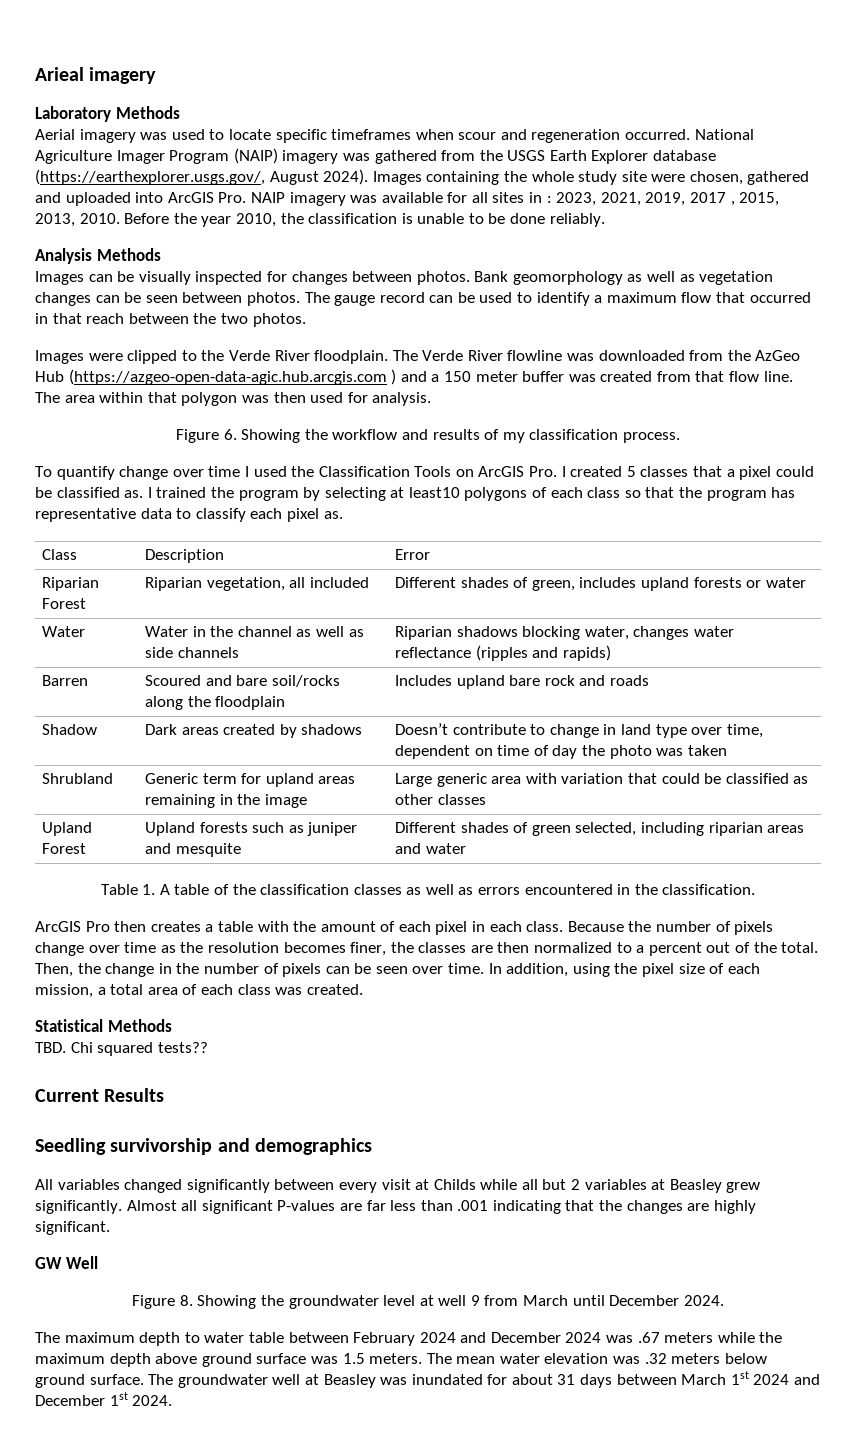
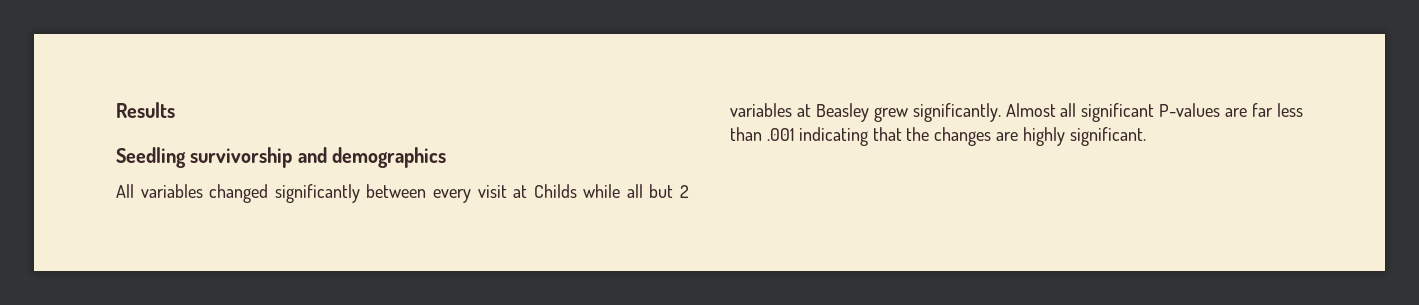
- Arieal imagery
- Laboratory Methods
- Aerial imagery was used to locate specific timeframes when scour and regeneration occurred. National Agriculture Imager Program (NAIP) imagery was gathered from the USGS Earth Explorer database (https://earthexplorer.usgs.gov/, August 2024). Images containing the whole study site were chosen, gathered and uploaded into ArcGIS Pro. NAIP imagery was available for all sites in : 2023, 2021, 2019, 2017 , 2015, 2013, 2010. Before the year 2010, the classification is unable to be done reliably.
- Analysis Methods
- Images can be visually inspected for changes between photos. Bank geomorphology as well as vegetation changes can be seen between photos. The gauge record can be used to identify a maximum flow that occurred in that reach between the two photos.
- Images were clipped to the Verde River floodplain. The Verde River flowline was downloaded from the AzGeo Hub (https://azgeo-open-data-agic.hub.arcgis.com ) and a 150 meter buffer was created from that flow line. The area within that polygon was then used for analysis.
- Figure 6. Showing the workflow and results of my classification process.
- To quantify change over time I used the Classification Tools on ArcGIS Pro. I created 5 classes that a pixel could be classified as. I trained the program by selecting at least10 polygons of each class so that the program has representative data to classify each pixel as.
- Class | Description | Error
- Riparian Forest | Riparian vegetation, all included | Different shades of green, includes upland forests or water
- Water | Water in the channel as well as side channels | Riparian shadows blocking water, changes water reflectance (ripples and rapids)
- Barren | Scoured and bare soil/rocks along the floodplain | Includes upland bare rock and roads
- Shadow | Dark areas created by shadows | Doesn’t contribute to change in land type over time, dependent on time of day the photo was taken
- Shrubland | Generic term for upland areas remaining in the image | Large generic area with variation that could be classified as other classes
- Upland Forest | Upland forests such as juniper and mesquite | Different shades of green selected, including riparian areas and water
- Table 1. A table of the classification classes as well as errors encountered in the classification.
- ArcGIS Pro then creates a table with the amount of each pixel in each class. Because the number of pixels change over time as the resolution becomes finer, the classes are then normalized to a percent out of the total. Then, the change in the number of pixels can be seen over time. In addition, using the pixel size of each mission, a total area of each class was created.
- Statistical Methods
- TBD. Chi squared tests??
- Current Results
+ Results
- GW Well
- Figure 8. Showing the groundwater level at well 9 from March until December 2024.
- The maximum depth to water table between February 2024 and December 2024 was .67 meters while the maximum depth above ground surface was 1.5 meters. The mean water elevation was .32 meters below ground surface. The groundwater well at Beasley was inundated for about 31 days between March 1st 2024 and December 1st 2024.

